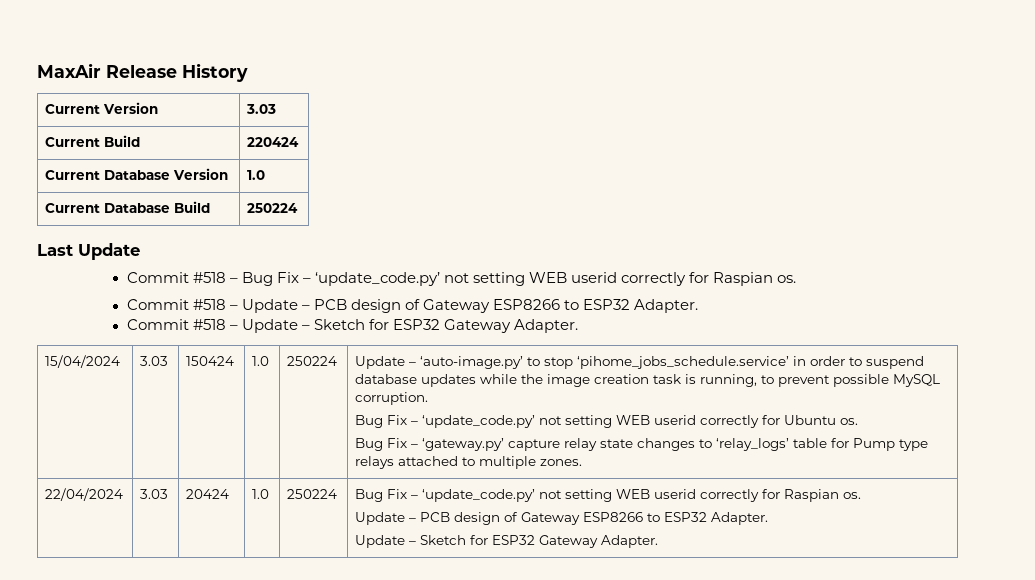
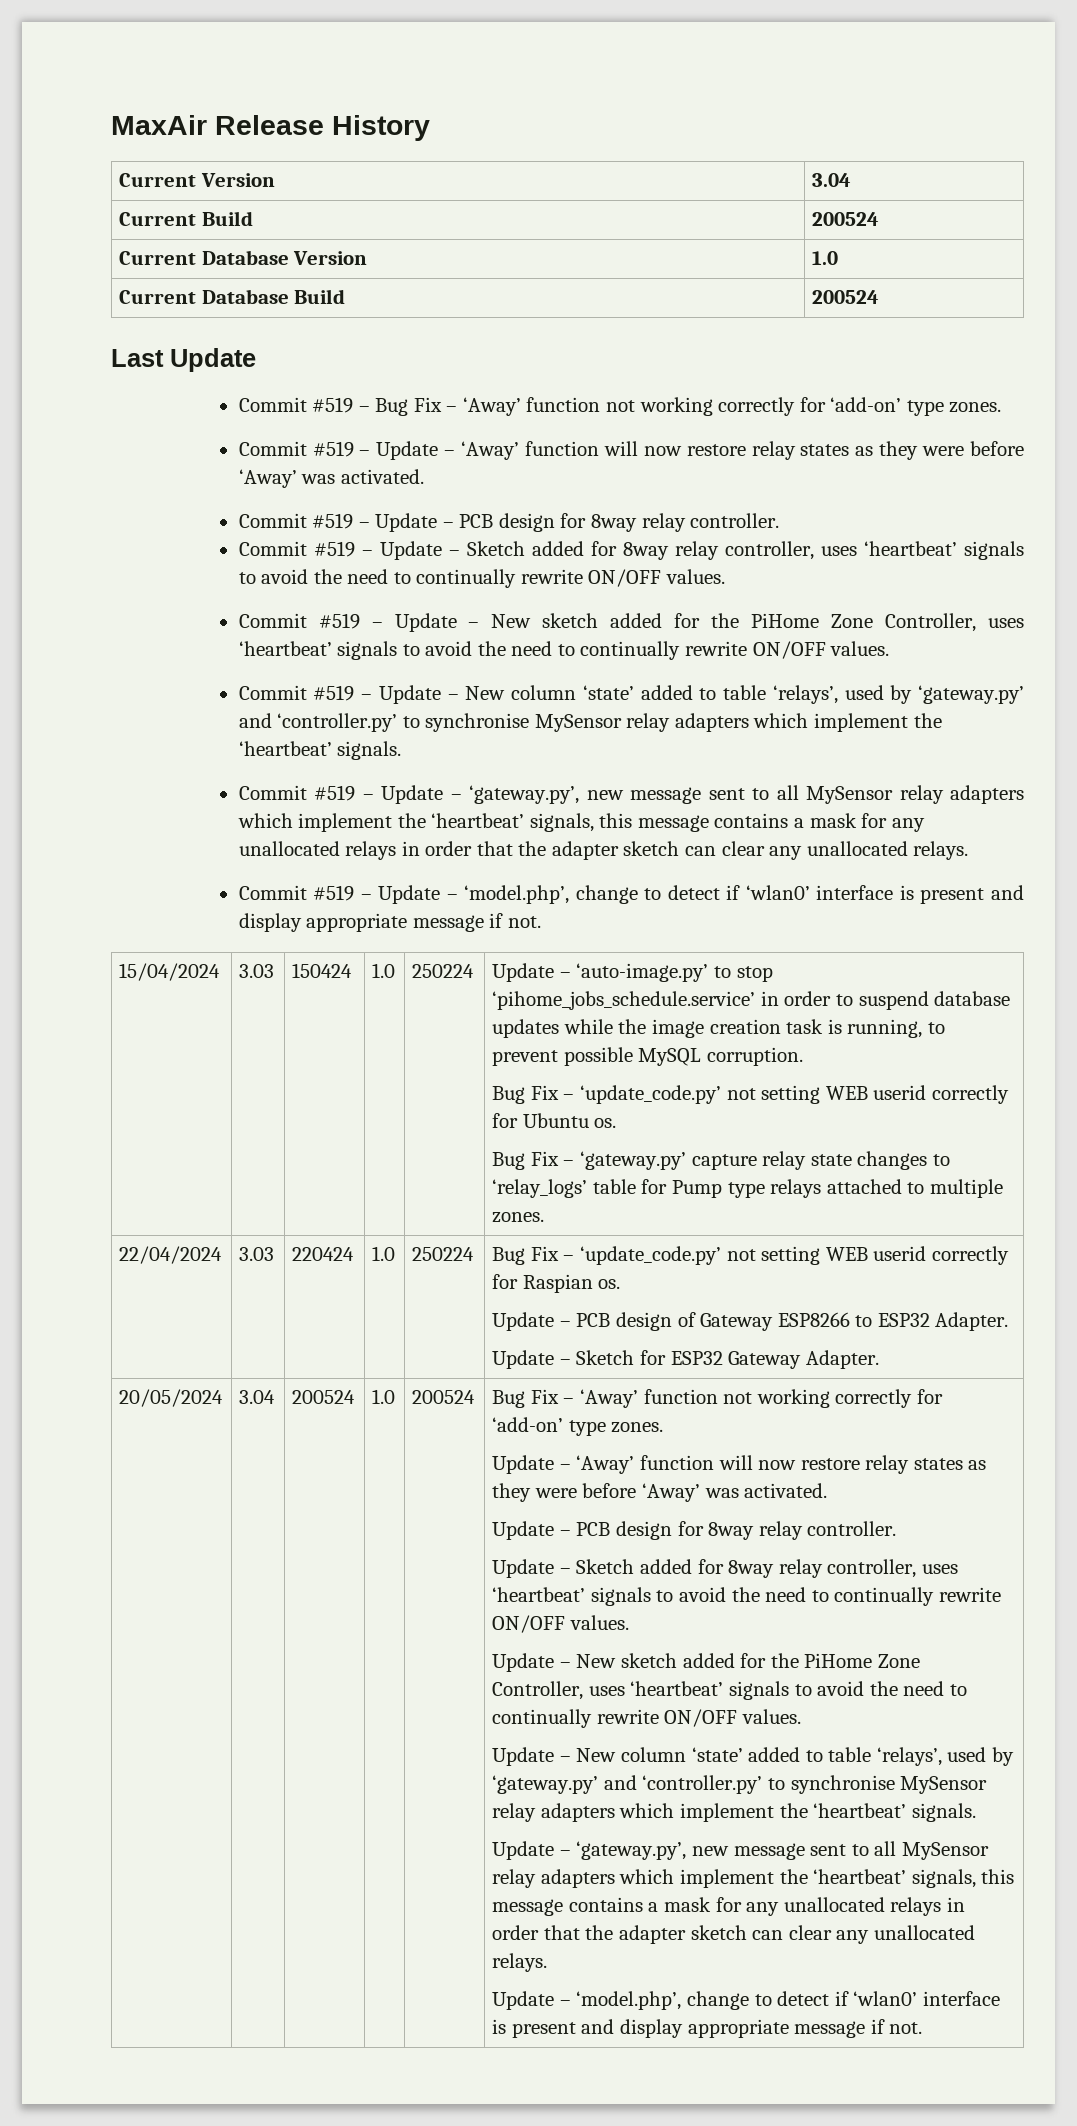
- Current Version | 3.03
+ Current Version | 3.04
- Current Build | 220424
+ Current Build | 200524
- Current Database Build | 250224
+ Current Database Build | 200524
- Commit #518 – Bug Fix – ‘update_code.py’ not setting WEB userid correctly for Raspian os.
- Commit #518 – Update – PCB design of Gateway ESP8266 to ESP32 Adapter.
- Commit #518 – Update – Sketch for ESP32 Gateway Adapter.
+ Commit #519 – Bug Fix – ‘Away’ function not working correctly for ‘add-on’ type zones.
+ Commit #519 – Update – ‘Away’ function will now restore relay states as they were before ‘Away’ was activated.
+ Commit #519 – Update – PCB design for 8way relay controller.
+ Commit #519 – Update – Sketch added for 8way relay controller, uses ‘heartbeat’ signals to avoid the need to continually rewrite ON/OFF values.
+ Commit #519 – Update – New sketch added for the PiHome Zone Controller, uses ‘heartbeat’ signals to avoid the need to continually rewrite ON/OFF values.
+ Commit #519 – Update – New column ‘state’ added to table ‘relays’, used by ‘gateway.py’ and ‘controller.py’ to synchronise MySensor relay adapters which implement the ‘heartbeat’ signals.
+ Commit #519 – Update – ‘gateway.py’, new message sent to all MySensor relay adapters which implement the ‘heartbeat’ signals, this message contains a mask for any unallocated relays in order that the adapter sketch can clear any unallocated relays.
+ Commit #519 – Update – ‘model.php’, change to detect if ‘wlan0’ interface is present and display appropriate message if not.
- 22/04/2024 | 3.03 | 20424 | 1.0 | 250224 | Bug Fix – ‘update_code.py’ not setting WEB userid correctly for Raspian os.
+ 22/04/2024 | 3.03 | 220424 | 1.0 | 250224 | Bug Fix – ‘update_code.py’ not setting WEB userid correctly for Raspian os.
+ 20/05/2024 | 3.04 | 200524 | 1.0 | 200524 | Bug Fix – ‘Away’ function not working correctly for ‘add-on’ type zones.
+ Update – ‘Away’ function will now restore relay states as they were before ‘Away’ was activated.
+ Update – PCB design for 8way relay controller.
+ Update – Sketch added for 8way relay controller, uses ‘heartbeat’ signals to avoid the need to continually rewrite ON/OFF values.
+ Update – New sketch added for the PiHome Zone Controller, uses ‘heartbeat’ signals to avoid the need to continually rewrite ON/OFF values.
+ Update – New column ‘state’ added to table ‘relays’, used by ‘gateway.py’ and ‘controller.py’ to synchronise MySensor relay adapters which implement the ‘heartbeat’ signals.
+ Update – ‘gateway.py’, new message sent to all MySensor relay adapters which implement the ‘heartbeat’ signals, this message contains a mask for any unallocated relays in order that the adapter sketch can clear any unallocated relays.
+ Update – ‘model.php’, change to detect if ‘wlan0’ interface is present and display appropriate message if not.

